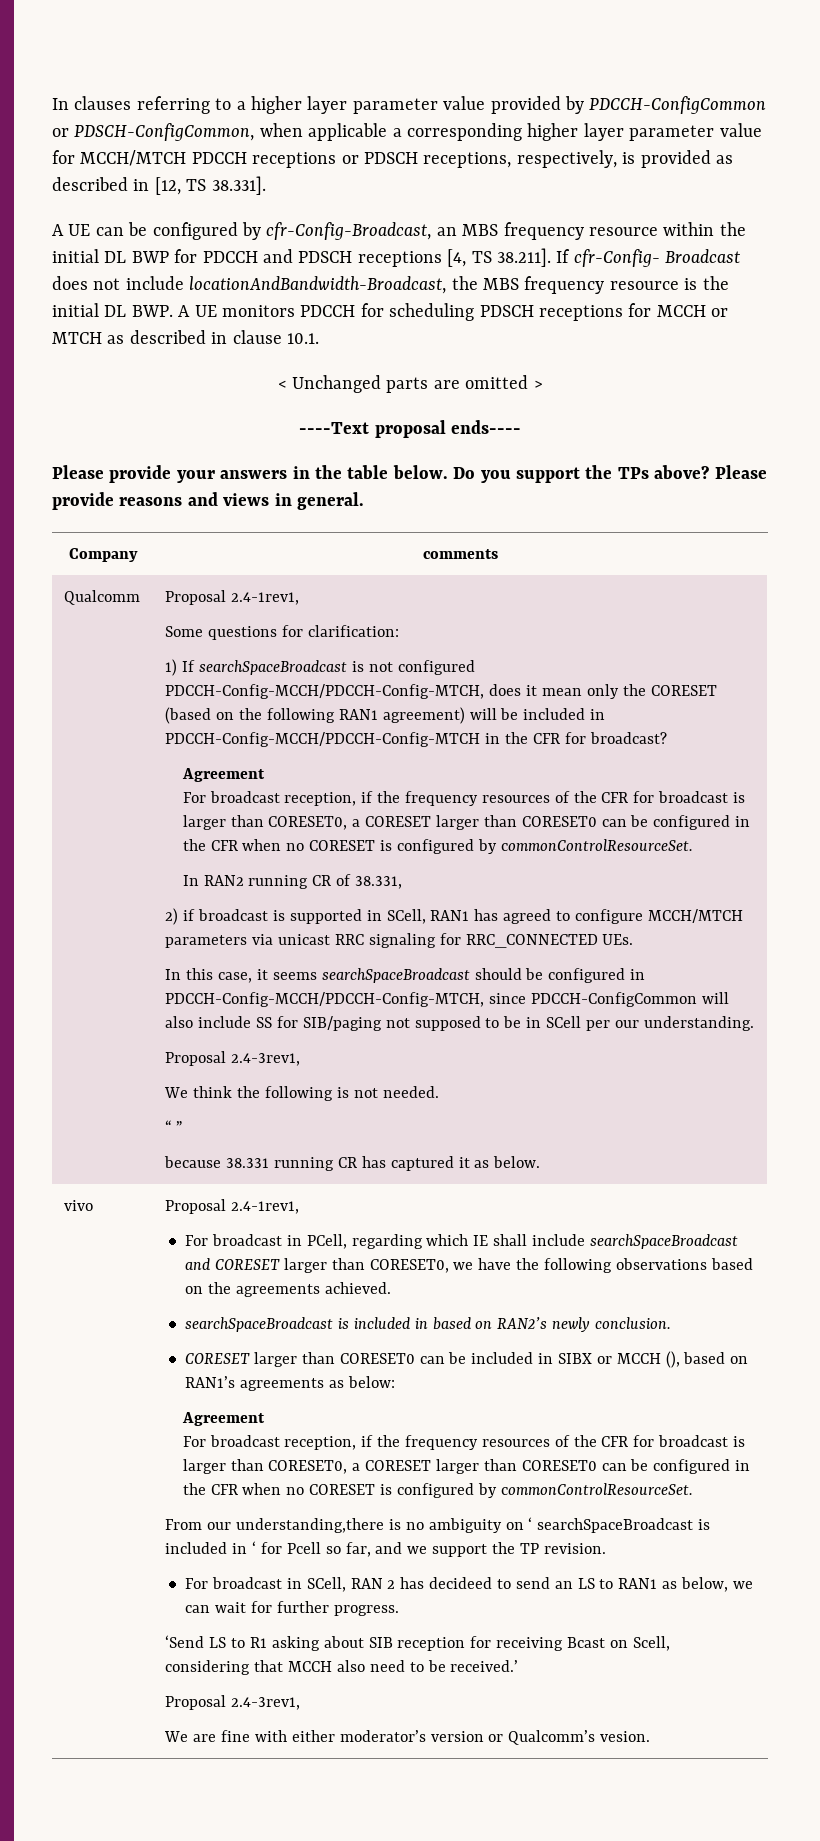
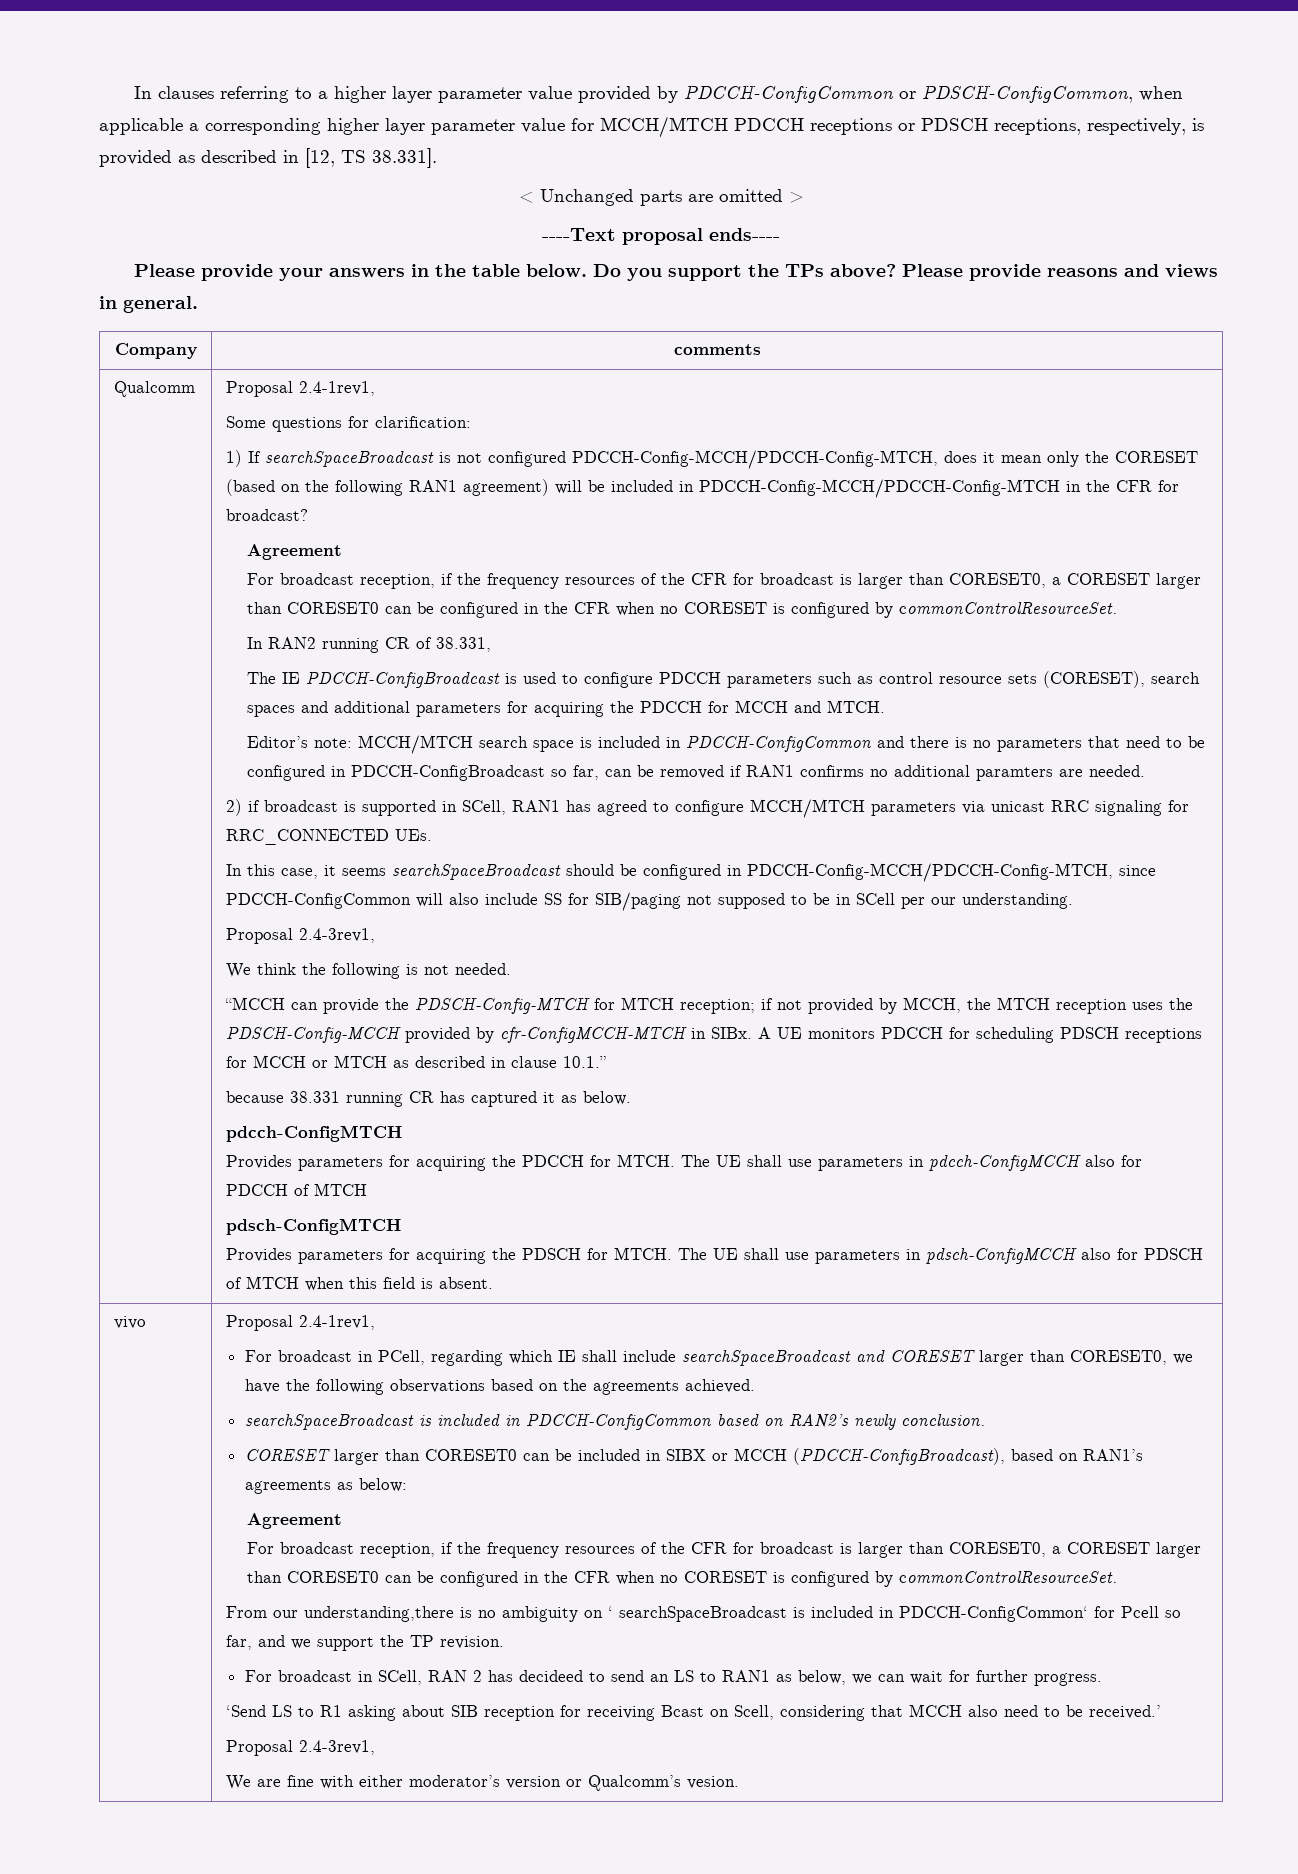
- A UE can be configured by cfr-Config-Broadcast, an MBS frequency resource within the initial DL BWP for PDCCH and PDSCH receptions [4, TS 38.211]. If cfr-Config- Broadcast does not include locationAndBandwidth-Broadcast, the MBS frequency resource is the initial DL BWP. A UE monitors PDCCH for scheduling PDSCH receptions for MCCH or MTCH as described in clause 10.1.
+ The IE PDCCH-ConfigBroadcast is used to configure PDCCH parameters such as control resource sets (CORESET), search spaces and additional parameters for acquiring the PDCCH for MCCH and MTCH.
+ Editor’s note: MCCH/MTCH search space is included in PDCCH-ConfigCommon and there is no parameters that need to be configured in PDCCH-ConfigBroadcast so far, can be removed if RAN1 confirms no additional paramters are needed.
- “ ”
+ “MCCH can provide the PDSCH-Config-MTCH for MTCH reception; if not provided by MCCH, the MTCH reception uses the PDSCH-Config-MCCH provided by cfr-ConfigMCCH-MTCH in SIBx. A UE monitors PDCCH for scheduling PDSCH receptions for MCCH or MTCH as described in clause 10.1.”
+ pdcch-ConfigMTCH
+ Provides parameters for acquiring the PDCCH for MTCH. The UE shall use parameters in pdcch-ConfigMCCH also for PDCCH of MTCH
+ pdsch-ConfigMTCH
+ Provides parameters for acquiring the PDSCH for MTCH. The UE shall use parameters in pdsch-ConfigMCCH also for PDSCH of MTCH when this field is absent.
- searchSpaceBroadcast is included in based on RAN2’s newly conclusion.
+ searchSpaceBroadcast is included in PDCCH-ConfigCommon based on RAN2’s newly conclusion.
- CORESET larger than CORESET0 can be included in SIBX or MCCH (), based on RAN1’s agreements as below:
+ CORESET larger than CORESET0 can be included in SIBX or MCCH (PDCCH-ConfigBroadcast), based on RAN1’s agreements as below:
- From our understanding,there is no ambiguity on ‘ searchSpaceBroadcast is included in ‘ for Pcell so far, and we support the TP revision.
+ From our understanding,there is no ambiguity on ‘ searchSpaceBroadcast is included in PDCCH-ConfigCommon‘ for Pcell so far, and we support the TP revision.

